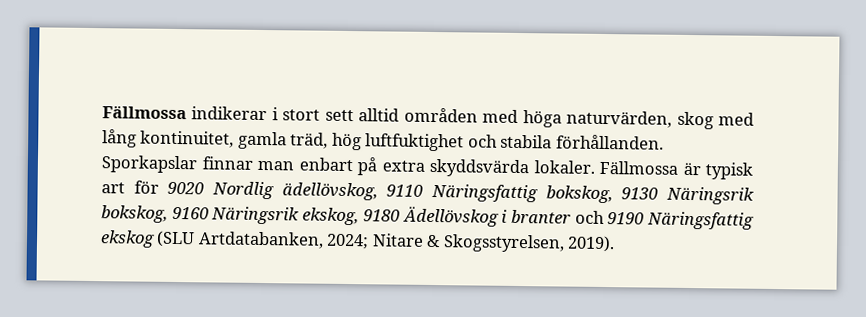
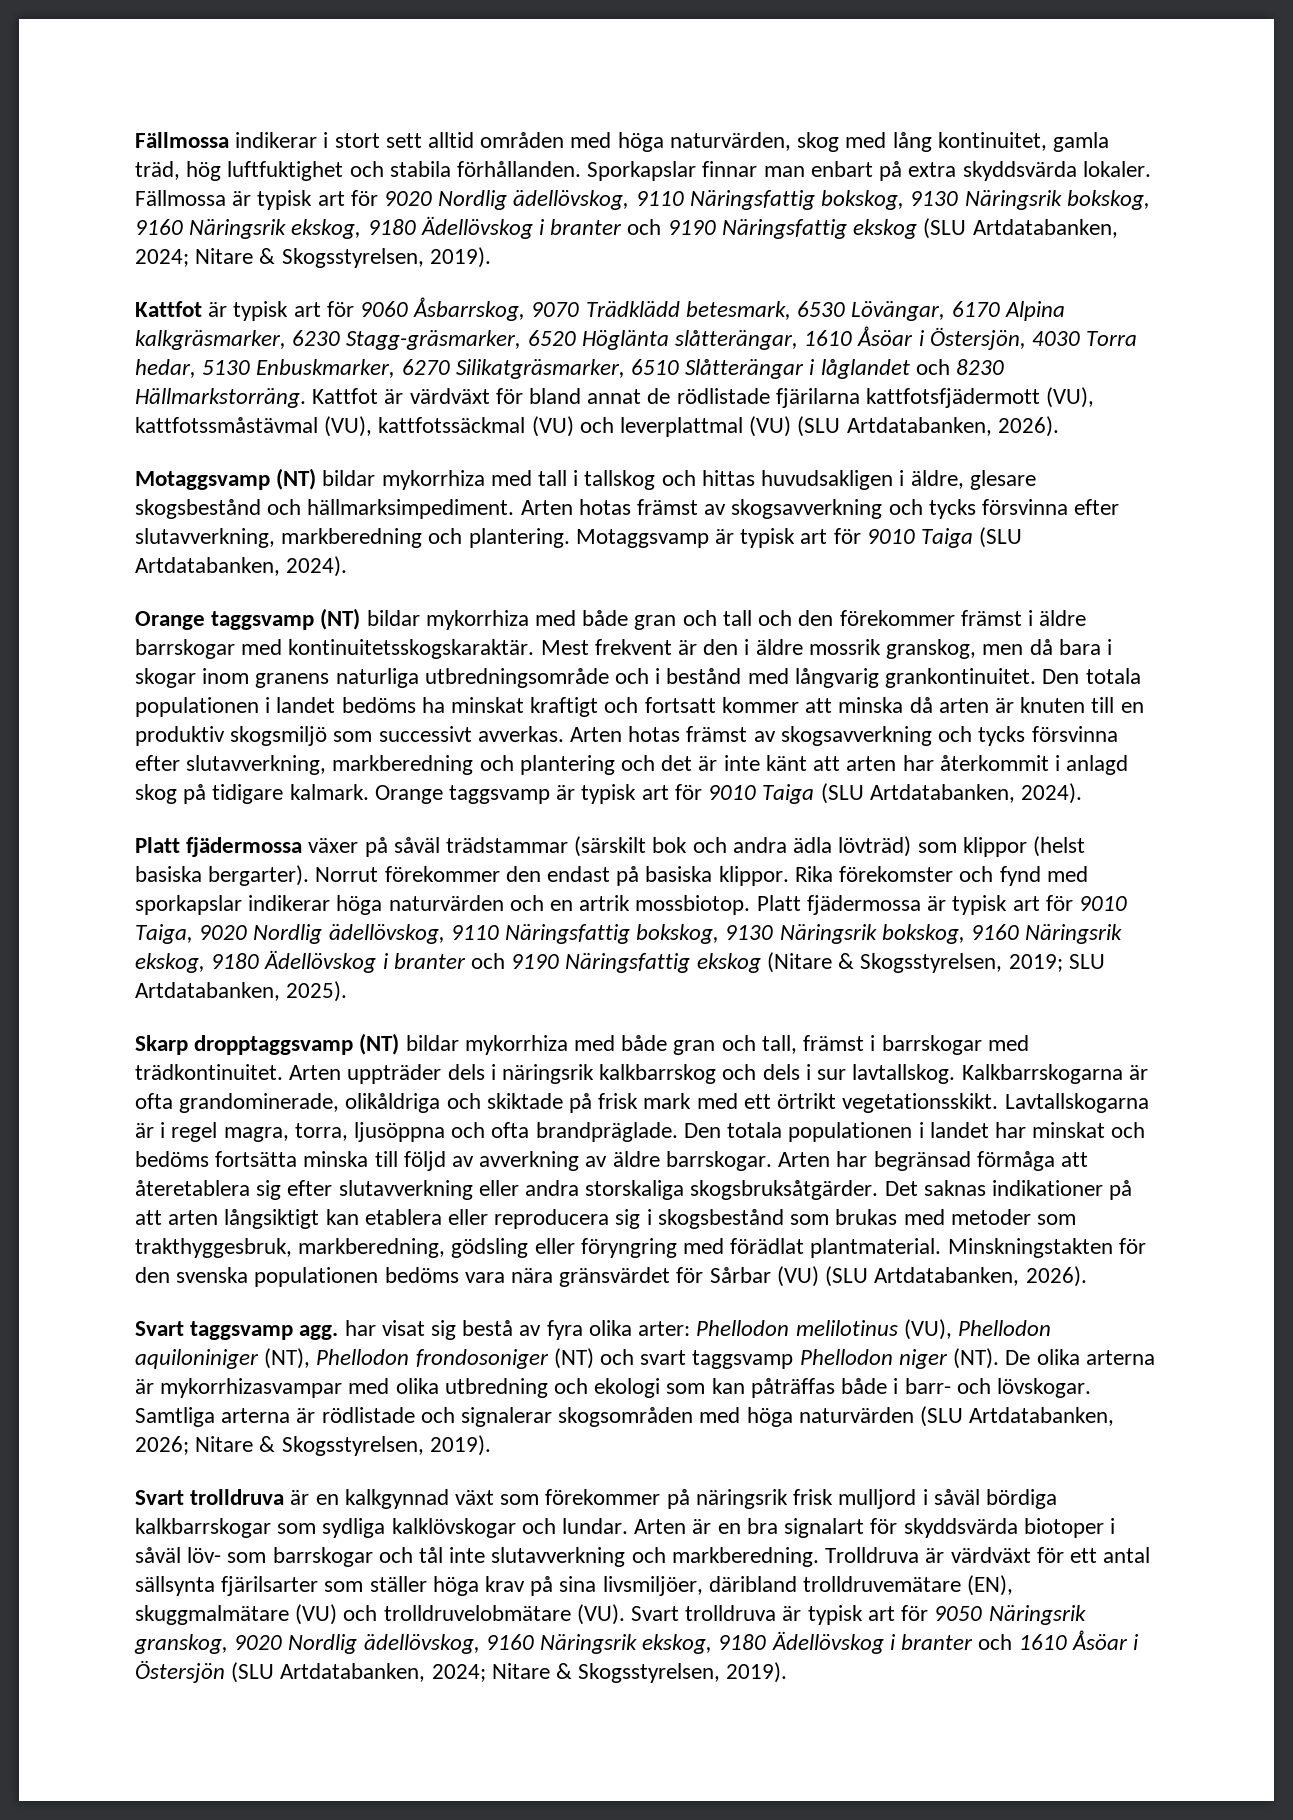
+ Kattfot är typisk art för 9060 Åsbarrskog, 9070 Trädklädd betesmark, 6530 Lövängar, 6170 Alpina kalkgräsmarker, 6230 Stagg-gräsmarker, 6520 Höglänta slåtterängar, 1610 Åsöar i Östersjön, 4030 Torra hedar, 5130 Enbuskmarker, 6270 Silikatgräsmarker, 6510 Slåtterängar i låglandet och 8230 Hällmarkstorräng. Kattfot är värdväxt för bland annat de rödlistade fjärilarna kattfotsfjädermott (VU), kattfotssmåstävmal (VU), kattfotssäckmal (VU) och leverplattmal (VU) (SLU Artdatabanken, 2026).
+ Motaggsvamp (NT) bildar mykorrhiza med tall i tallskog och hittas huvudsakligen i äldre, glesare skogsbestånd och hällmarksimpediment. Arten hotas främst av skogsavverkning och tycks försvinna efter slutavverkning, markberedning och plantering. Motaggsvamp är typisk art för 9010 Taiga (SLU Artdatabanken, 2024).
+ Orange taggsvamp (NT) bildar mykorrhiza med både gran och tall och den förekommer främst i äldre barrskogar med kontinuitetsskogskaraktär. Mest frekvent är den i äldre mossrik granskog, men då bara i skogar inom granens naturliga utbredningsområde och i bestånd med långvarig grankontinuitet. Den totala populationen i landet bedöms ha minskat kraftigt och fortsatt kommer att minska då arten är knuten till en produktiv skogsmiljö som successivt avverkas. Arten hotas främst av skogsavverkning och tycks försvinna efter slutavverkning, markberedning och plantering och det är inte känt att arten har återkommit i anlagd skog på tidigare kalmark. Orange taggsvamp är typisk art för 9010 Taiga (SLU Artdatabanken, 2024).
+ Platt fjädermossa växer på såväl trädstammar (särskilt bok och andra ädla lövträd) som klippor (helst basiska bergarter). Norrut förekommer den endast på basiska klippor. Rika förekomster och fynd med sporkapslar indikerar höga naturvärden och en artrik mossbiotop. Platt fjädermossa är typisk art för 9010 Taiga, 9020 Nordlig ädellövskog, 9110 Näringsfattig bokskog, 9130 Näringsrik bokskog, 9160 Näringsrik ekskog, 9180 Ädellövskog i branter och 9190 Näringsfattig ekskog (Nitare & Skogsstyrelsen, 2019; SLU Artdatabanken, 2025).
+ Skarp dropptaggsvamp (NT) bildar mykorrhiza med både gran och tall, främst i barrskogar med trädkontinuitet. Arten uppträder dels i näringsrik kalkbarrskog och dels i sur lavtallskog. Kalkbarrskogarna är ofta grandominerade, olikåldriga och skiktade på frisk mark med ett örtrikt vegetationsskikt. Lavtallskogarna är i regel magra, torra, ljusöppna och ofta brandpräglade. Den totala populationen i landet har minskat och bedöms fortsätta minska till följd av avverkning av äldre barrskogar. Arten har begränsad förmåga att återetablera sig efter slutavverkning eller andra storskaliga skogsbruksåtgärder. Det saknas indikationer på att arten långsiktigt kan etablera eller reproducera sig i skogsbestånd som brukas med metoder som trakthyggesbruk, markberedning, gödsling eller föryngring med förädlat plantmaterial. Minskningstakten för den svenska populationen bedöms vara nära gränsvärdet för Sårbar (VU) (SLU Artdatabanken, 2026).
+ Svart taggsvamp agg. har visat sig bestå av fyra olika arter: Phellodon melilotinus (VU), Phellodon aquiloniniger (NT), Phellodon frondosoniger (NT) och svart taggsvamp Phellodon niger (NT). De olika arterna är mykorrhizasvampar med olika utbredning och ekologi som kan påträffas både i barr- och lövskogar. Samtliga arterna är rödlistade och signalerar skogsområden med höga naturvärden (SLU Artdatabanken, 2026; Nitare & Skogsstyrelsen, 2019).
+ Svart trolldruva är en kalkgynnad växt som förekommer på näringsrik frisk mulljord i såväl bördiga kalkbarrskogar som sydliga kalklövskogar och lundar. Arten är en bra signalart för skyddsvärda biotoper i såväl löv- som barrskogar och tål inte slutavverkning och markberedning. Trolldruva är värdväxt för ett antal sällsynta fjärilsarter som ställer höga krav på sina livsmiljöer, däribland trolldruvemätare (EN), skuggmalmätare (VU) och trolldruvelobmätare (VU). Svart trolldruva är typisk art för 9050 Näringsrik granskog, 9020 Nordlig ädellövskog, 9160 Näringsrik ekskog, 9180 Ädellövskog i branter och 1610 Åsöar i Östersjön (SLU Artdatabanken, 2024; Nitare & Skogsstyrelsen, 2019).

